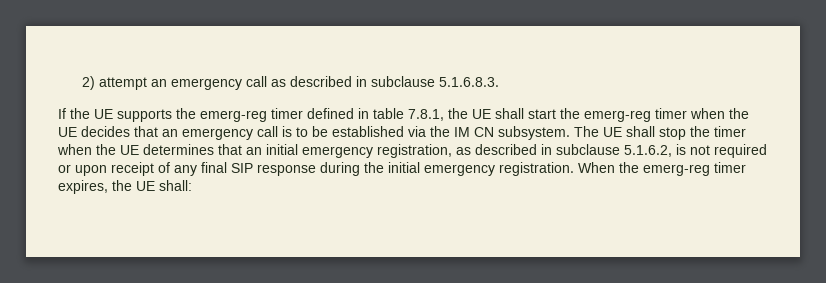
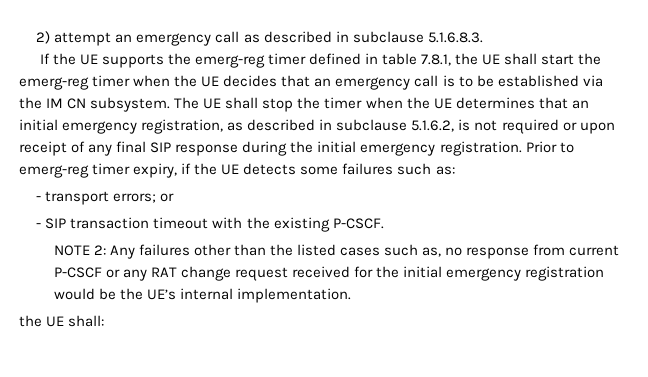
- When the emerg-reg timer expires, the UE shall:
+ Prior to emerg-reg timer expiry, if the UE detects some failures such as:
+ - transport errors; or
+ - SIP transaction timeout with the existing P-CSCF.
+ NOTE 2: Any failures other than the listed cases such as, no response from current P-CSCF or any RAT change request received for the initial emergency registration would be the UE’s internal implementation.
+ the UE shall:

